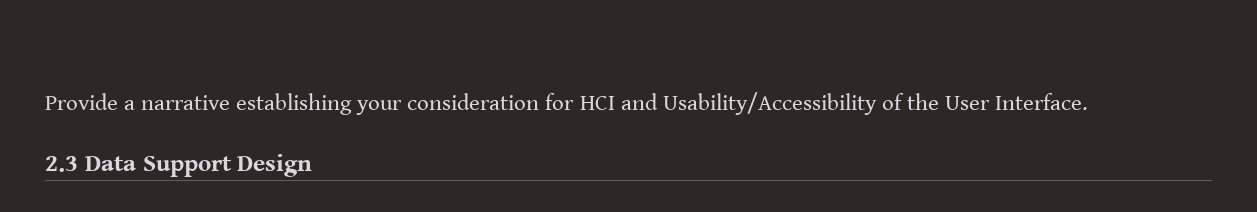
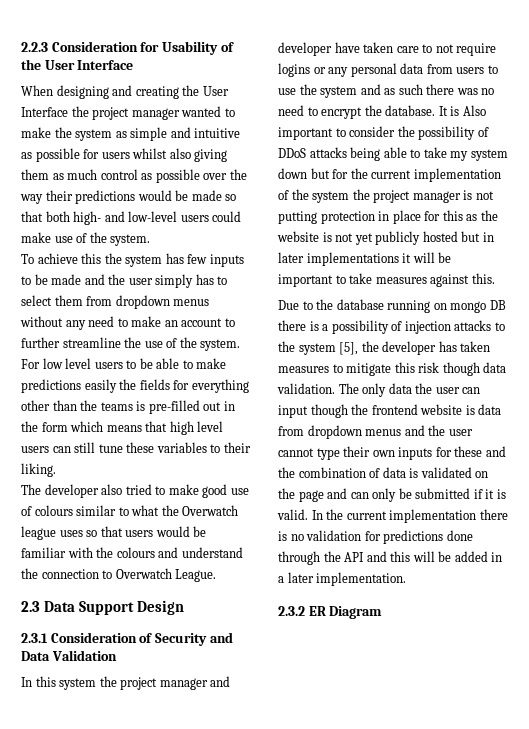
- Provide a narrative establishing your consideration for HCI and Usability/Accessibility of the User Interface.
+ 2.2.3 Consideration for Usability of the User Interface
+ When designing and creating the User Interface the project manager wanted to make the system as simple and intuitive as possible for users whilst also giving them as much control as possible over the way their predictions would be made so that both high- and low-level users could make use of the system.
+ To achieve this the system has few inputs to be made and the user simply has to select them from dropdown menus without any need to make an account to further streamline the use of the system. For low level users to be able to make predictions easily the fields for everything other than the teams is pre-filled out in the form which means that high level users can still tune these variables to their liking.
+ The developer also tried to make good use of colours similar to what the Overwatch league uses so that users would be familiar with the colours and understand the connection to Overwatch League.
  2.3 Data Support Design
+ 2.3.1 Consideration of Security and Data Validation
+ In this system the project manager and developer have taken care to not require logins or any personal data from users to use the system and as such there was no need to encrypt the database. It is Also important to consider the possibility of DDoS attacks being able to take my system down but for the current implementation of the system the project manager is not putting protection in place for this as the website is not yet publicly hosted but in later implementations it will be important to take measures against this.
+ Due to the database running on mongo DB there is a possibility of injection attacks to the system [5], the developer has taken measures to mitigate this risk though data validation. The only data the user can input though the frontend website is data from dropdown menus and the user cannot type their own inputs for these and the combination of data is validated on the page and can only be submitted if it is valid. In the current implementation there is no validation for predictions done through the API and this will be added in a later implementation.
+ 2.3.2 ER Diagram

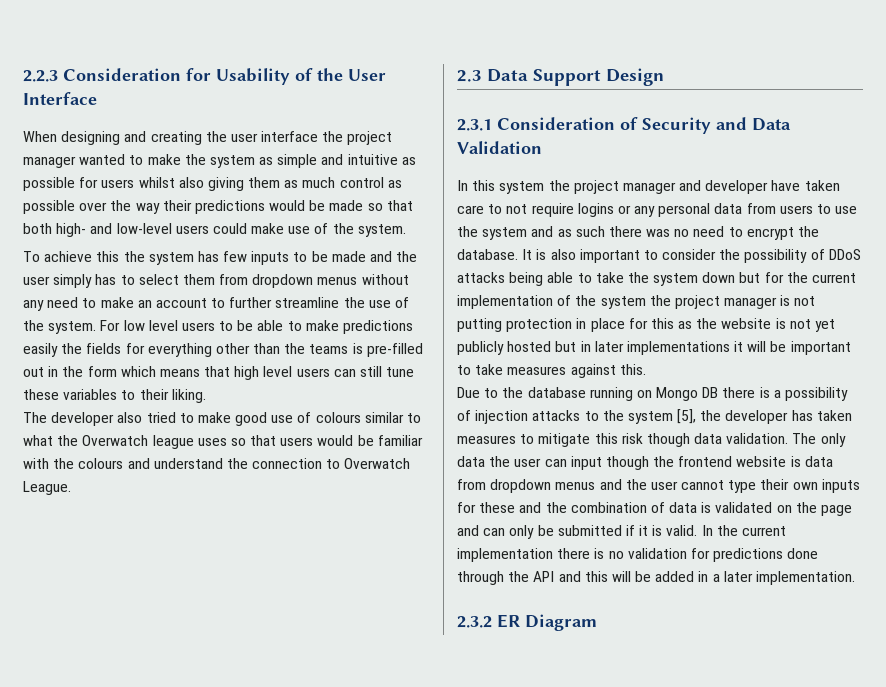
- When designing and creating the User Interface the project manager wanted to make the system as simple and intuitive as possible for users whilst also giving them as much control as possible over the way their predictions would be made so that both high- and low-level users could make use of the system.
+ When designing and creating the user interface the project manager wanted to make the system as simple and intuitive as possible for users whilst also giving them as much control as possible over the way their predictions would be made so that both high- and low-level users could make use of the system.
- It is Also important to consider the possibility of DDoS attacks being able to take my system down but for the current implementation of the system the project manager is not putting protection in place for this as the website is not yet publicly hosted but in later implementations it will be important to take measures against this.
+ It is also important to consider the possibility of DDoS attacks being able to take the system down but for the current implementation of the system the project manager is not putting protection in place for this as the website is not yet publicly hosted but in later implementations it will be important to take measures against this.
- Due to the database running on mongo DB there is a possibility of injection attacks to the system [5], the developer has taken measures to mitigate this risk though data validation.
+ Due to the database running on Mongo DB there is a possibility of injection attacks to the system [5], the developer has taken measures to mitigate this risk though data validation.

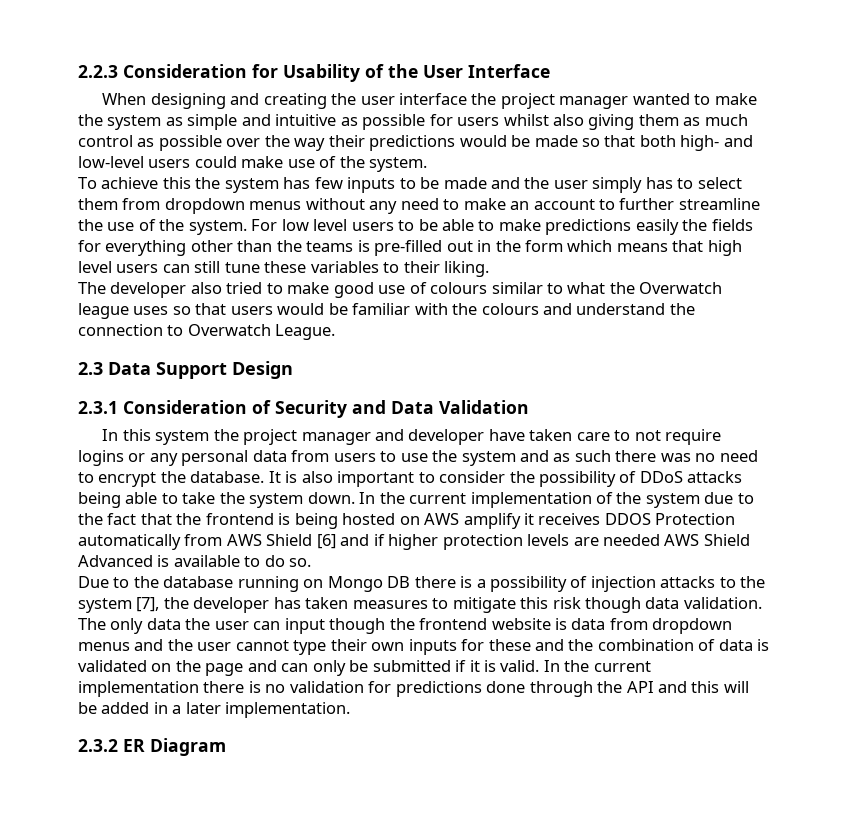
- It is also important to consider the possibility of DDoS attacks being able to take the system down but for the current implementation of the system the project manager is not putting protection in place for this as the website is not yet publicly hosted but in later implementations it will be important to take measures against this.
+ It is also important to consider the possibility of DDoS attacks being able to take the system down. In the current implementation of the system due to the fact that the frontend is being hosted on AWS amplify it receives DDOS Protection automatically from AWS Shield [6] and if higher protection levels are needed AWS Shield Advanced is available to do so.
- Due to the database running on Mongo DB there is a possibility of injection attacks to the system [5], the developer has taken measures to mitigate this risk though data validation.
+ Due to the database running on Mongo DB there is a possibility of injection attacks to the system [7], the developer has taken measures to mitigate this risk though data validation.

